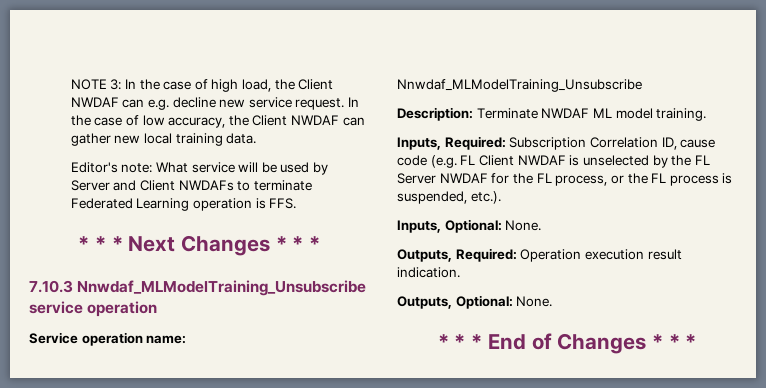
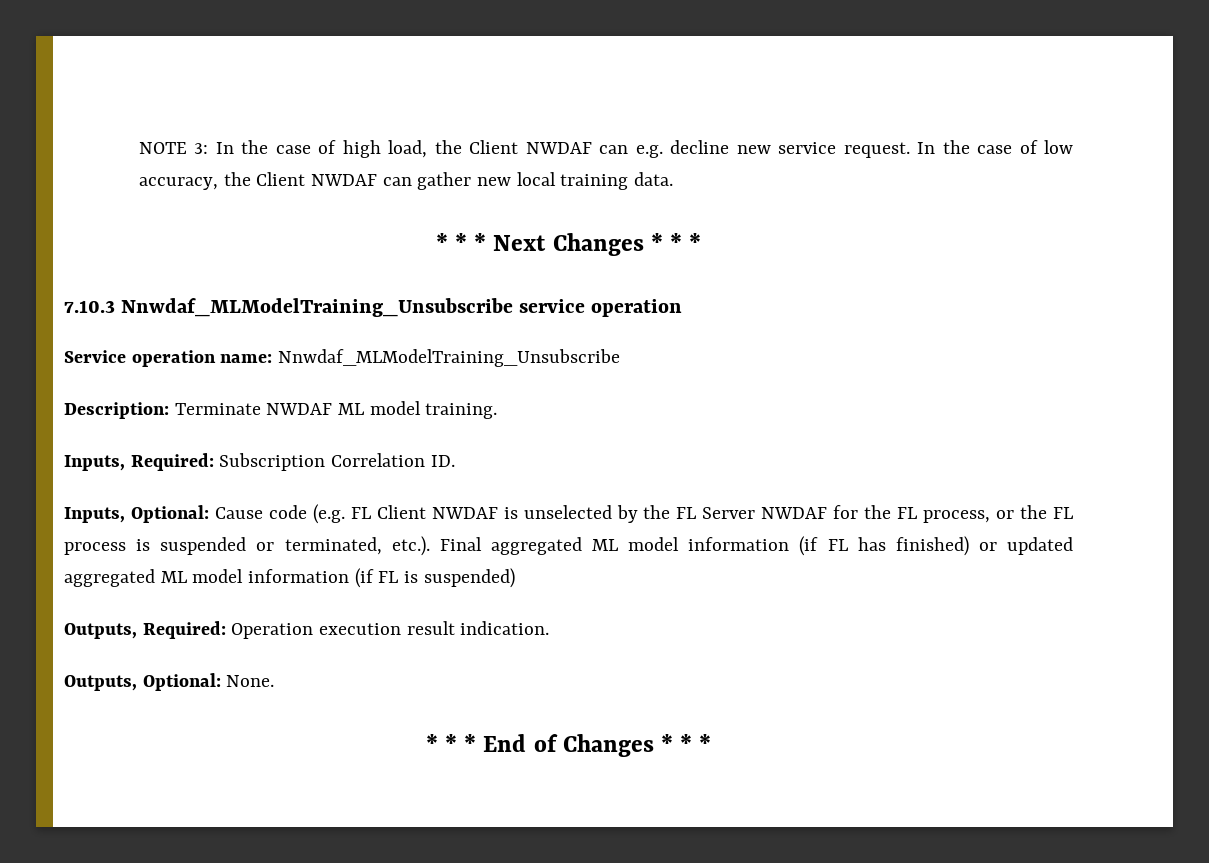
- Editor's note: What service will be used by Server and Client NWDAFs to terminate Federated Learning operation is FFS.
- Inputs, Required: Subscription Correlation ID, cause code (e.g. FL Client NWDAF is unselected by the FL Server NWDAF for the FL process, or the FL process is suspended, etc.).
- Inputs, Optional: None.
+ Inputs, Required: Subscription Correlation ID.
+ Inputs, Optional: Cause code (e.g. FL Client NWDAF is unselected by the FL Server NWDAF for the FL process, or the FL process is suspended or terminated, etc.). Final aggregated ML model information (if FL has finished) or updated aggregated ML model information (if FL is suspended)

